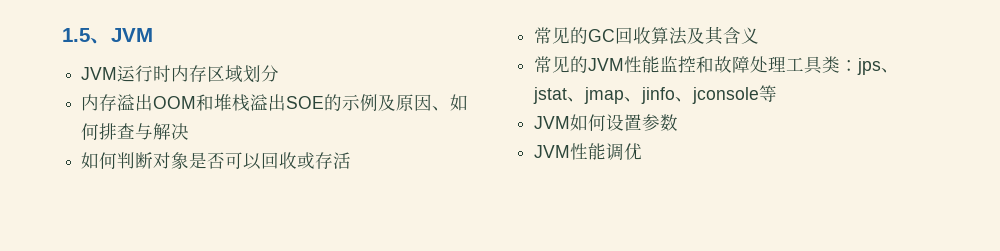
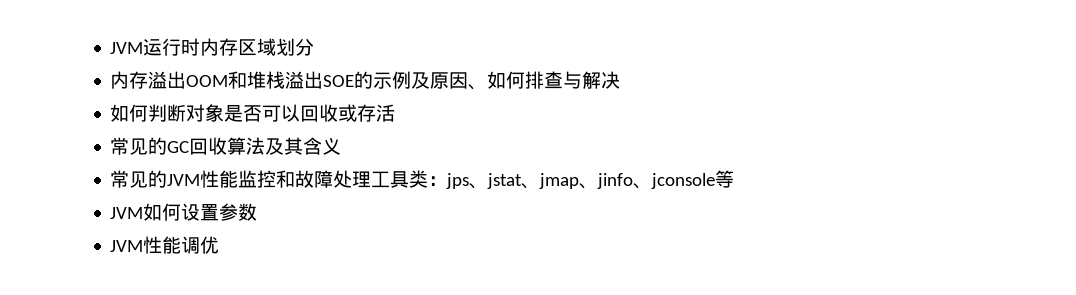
- 1.5、JVM

